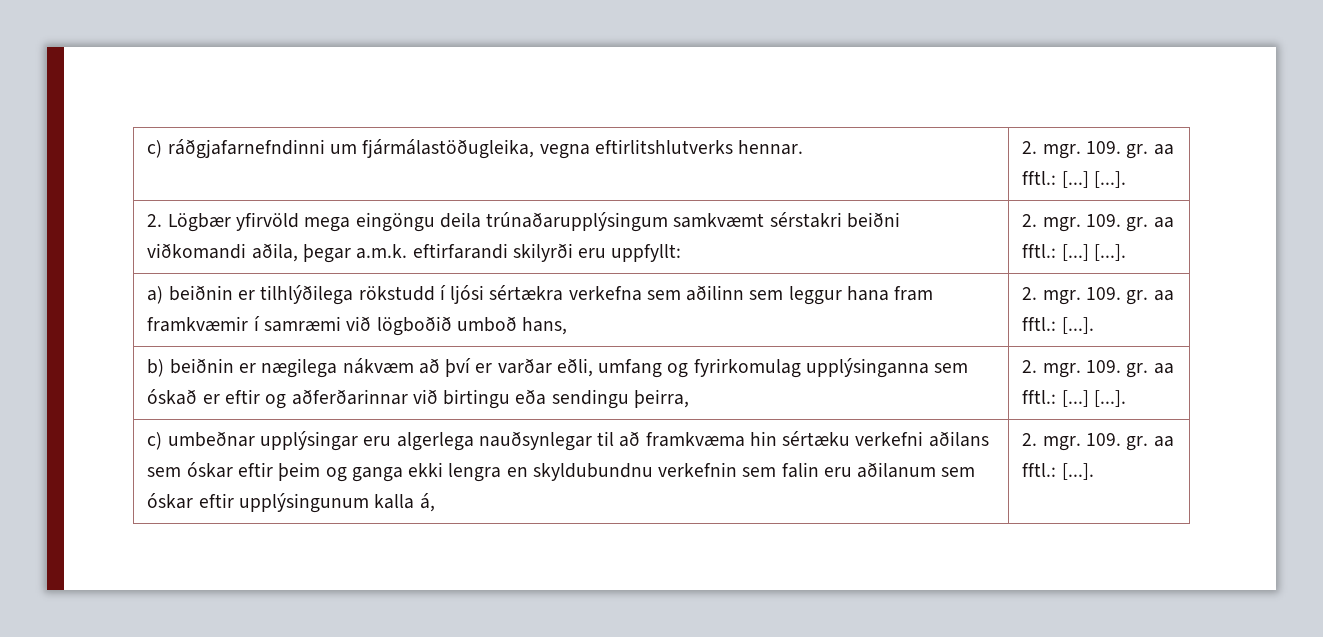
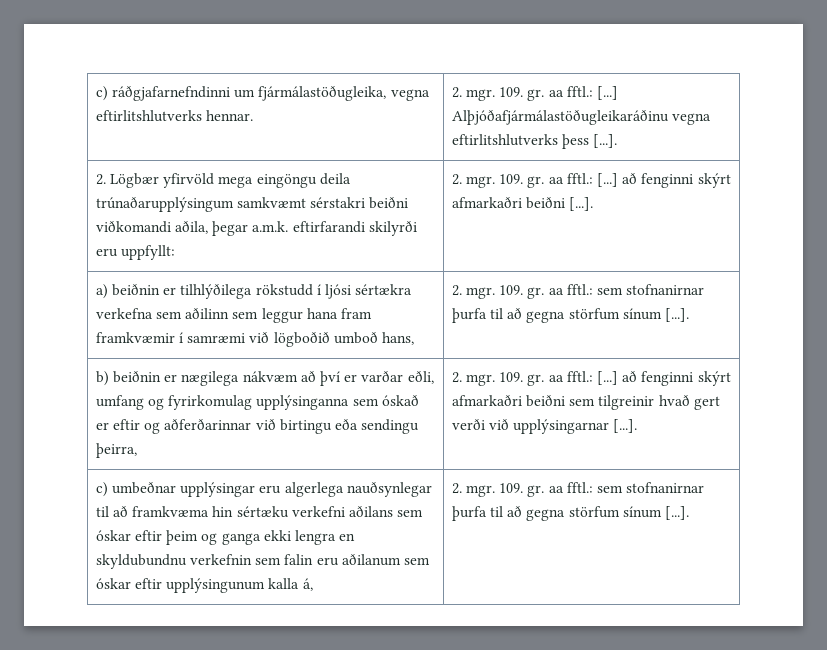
- c) ráðgjafarnefndinni um fjármálastöðugleika, vegna eftirlitshlutverks hennar. | 2. mgr. 109. gr. aa fftl.: [...] [...].
+ c) ráðgjafarnefndinni um fjármálastöðugleika, vegna eftirlitshlutverks hennar. | 2. mgr. 109. gr. aa fftl.: [...] Alþjóðafjármálastöðugleikaráðinu vegna eftirlitshlutverks þess [...].
- 2. Lögbær yfirvöld mega eingöngu deila trúnaðarupplýsingum samkvæmt sérstakri beiðni viðkomandi aðila, þegar a.m.k. eftirfarandi skilyrði eru uppfyllt: | 2. mgr. 109. gr. aa fftl.: [...] [...].
+ 2. Lögbær yfirvöld mega eingöngu deila trúnaðarupplýsingum samkvæmt sérstakri beiðni viðkomandi aðila, þegar a.m.k. eftirfarandi skilyrði eru uppfyllt: | 2. mgr. 109. gr. aa fftl.: [...] að fenginni skýrt afmarkaðri beiðni [...].
- a) beiðnin er tilhlýðilega rökstudd í ljósi sértækra verkefna sem aðilinn sem leggur hana fram framkvæmir í samræmi við lögboðið umboð hans, | 2. mgr. 109. gr. aa fftl.: [...].
+ a) beiðnin er tilhlýðilega rökstudd í ljósi sértækra verkefna sem aðilinn sem leggur hana fram framkvæmir í samræmi við lögboðið umboð hans, | 2. mgr. 109. gr. aa fftl.: sem stofnanirnar þurfa til að gegna störfum sínum [...].
- b) beiðnin er nægilega nákvæm að því er varðar eðli, umfang og fyrirkomulag upplýsinganna sem óskað er eftir og aðferðarinnar við birtingu eða sendingu þeirra, | 2. mgr. 109. gr. aa fftl.: [...] [...].
+ b) beiðnin er nægilega nákvæm að því er varðar eðli, umfang og fyrirkomulag upplýsinganna sem óskað er eftir og aðferðarinnar við birtingu eða sendingu þeirra, | 2. mgr. 109. gr. aa fftl.: [...] að fenginni skýrt afmarkaðri beiðni sem tilgreinir hvað gert verði við upplýsingarnar [...].
- c) umbeðnar upplýsingar eru algerlega nauðsynlegar til að framkvæma hin sértæku verkefni aðilans sem óskar eftir þeim og ganga ekki lengra en skyldubundnu verkefnin sem falin eru aðilanum sem óskar eftir upplýsingunum kalla á, | 2. mgr. 109. gr. aa fftl.: [...].
+ c) umbeðnar upplýsingar eru algerlega nauðsynlegar til að framkvæma hin sértæku verkefni aðilans sem óskar eftir þeim og ganga ekki lengra en skyldubundnu verkefnin sem falin eru aðilanum sem óskar eftir upplýsingunum kalla á, | 2. mgr. 109. gr. aa fftl.: sem stofnanirnar þurfa til að gegna störfum sínum [...].

